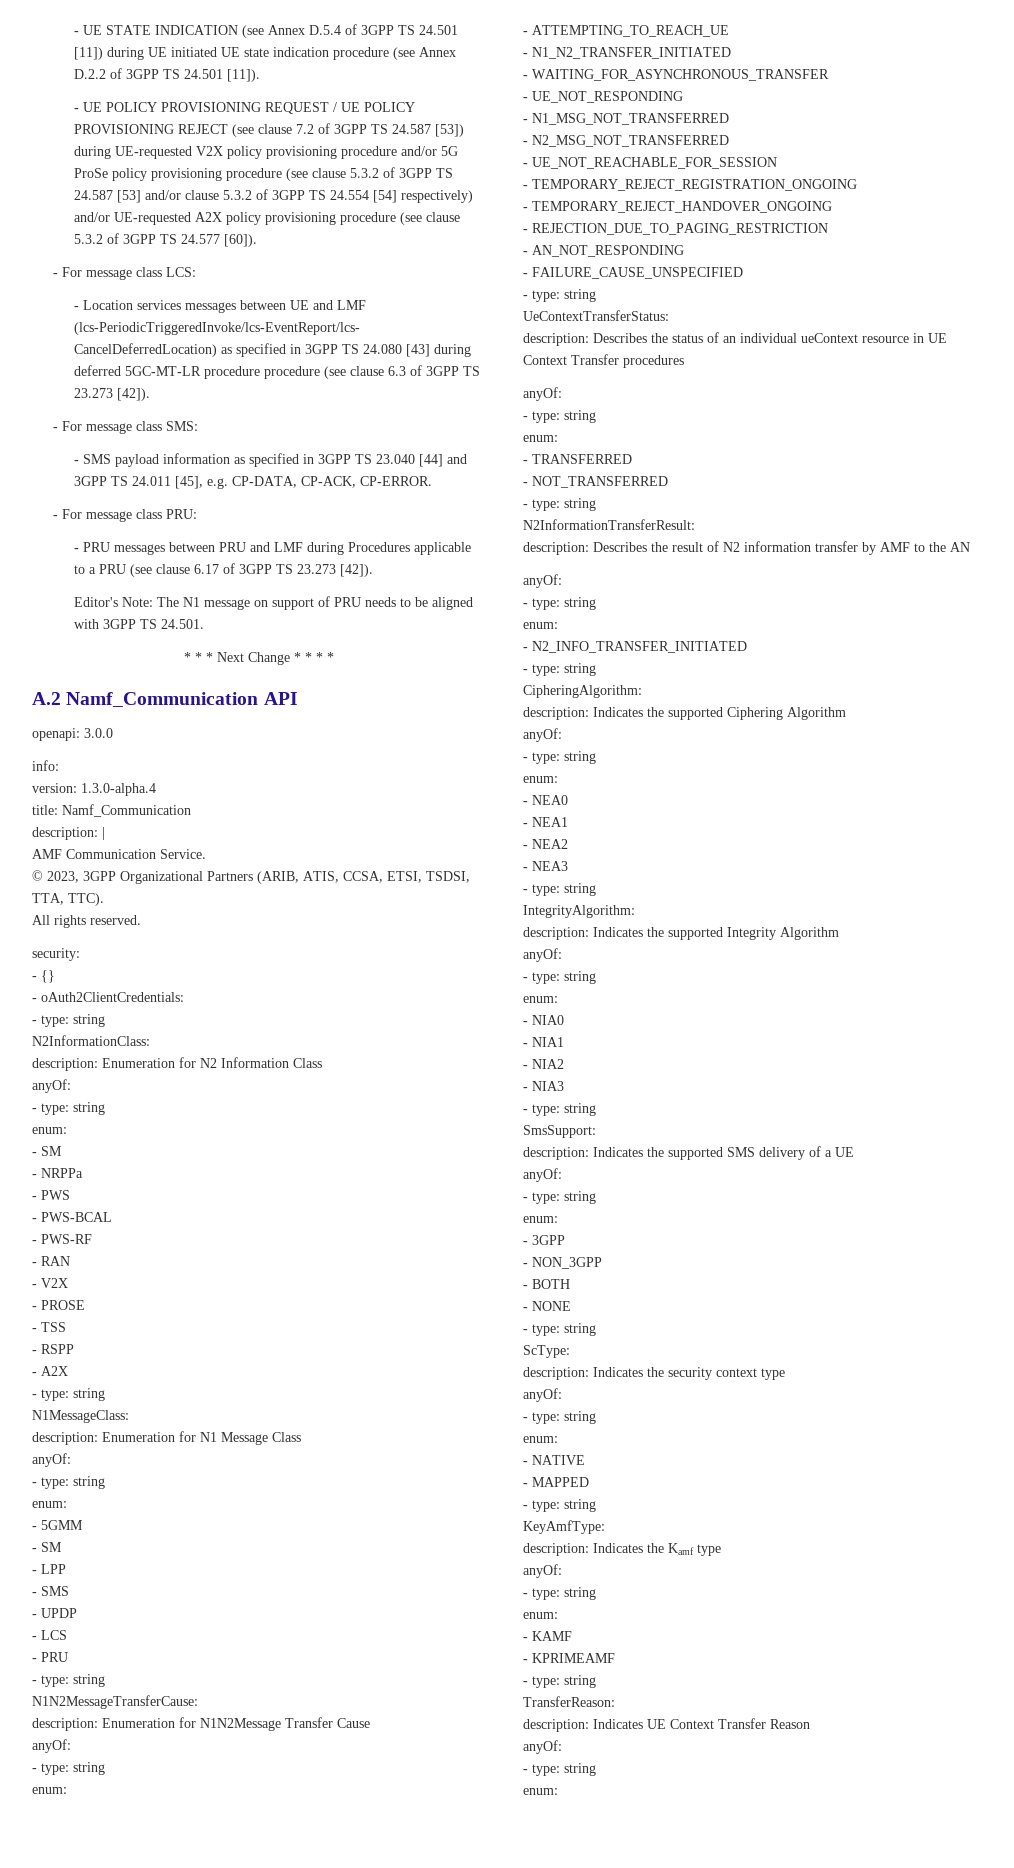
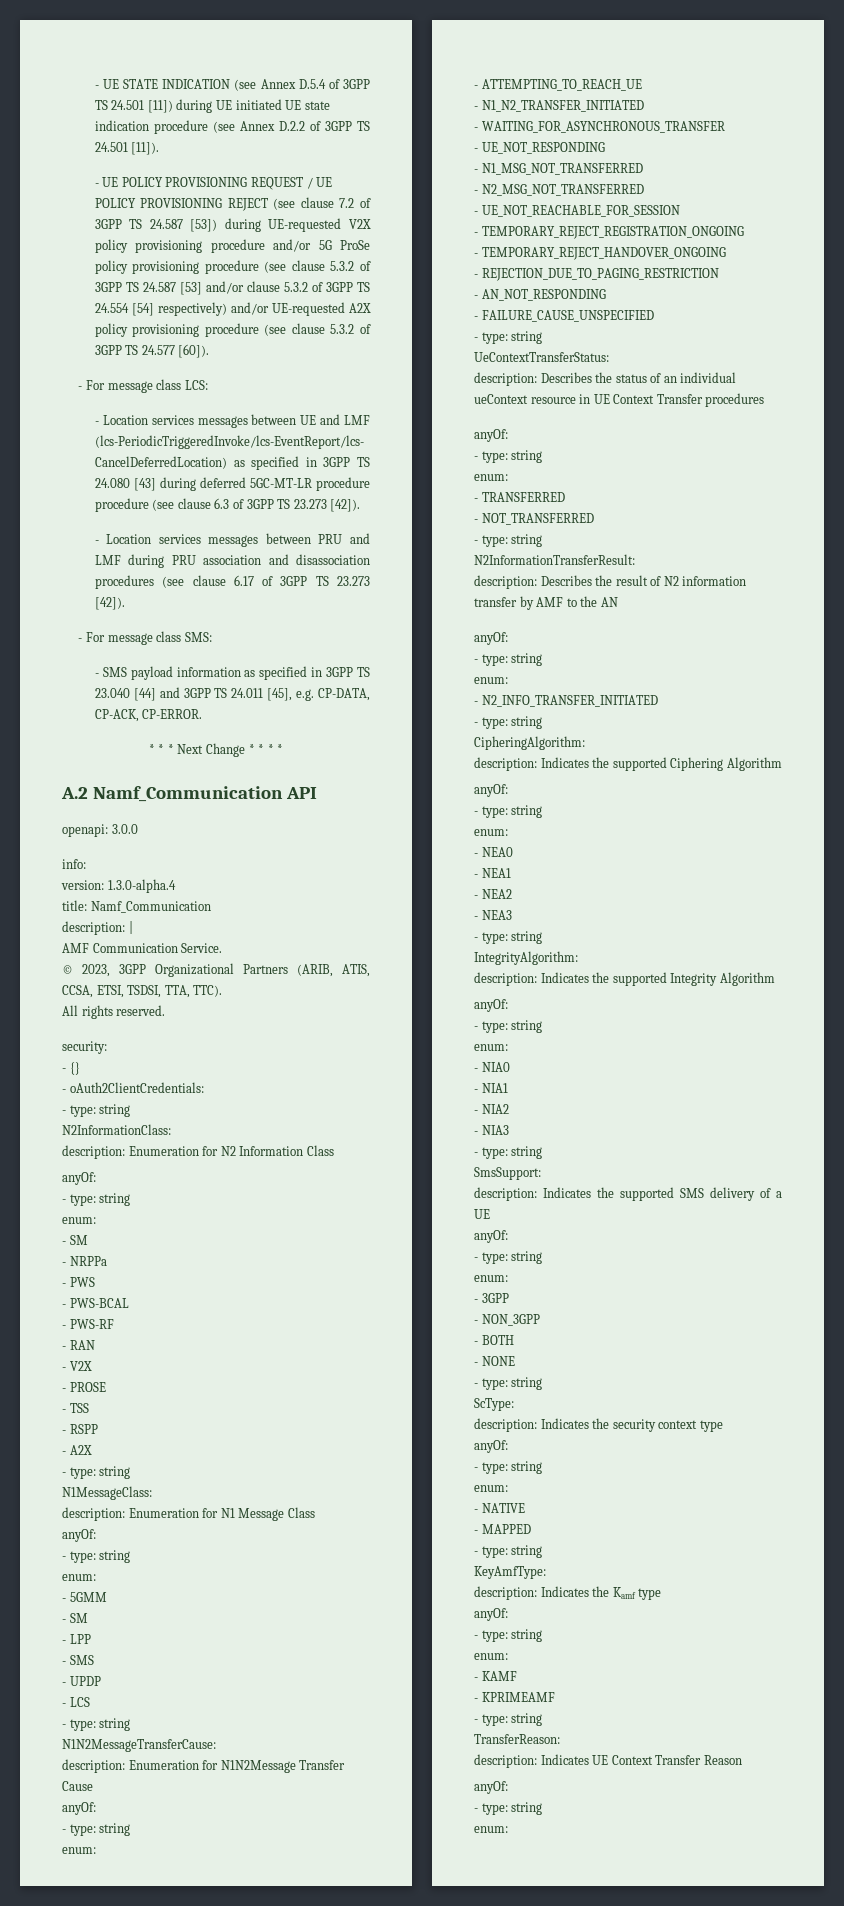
+ - Location services messages between PRU and LMF during PRU association and disassociation procedures (see clause 6.17 of 3GPP TS 23.273 [42]).
- - For message class PRU:
- - PRU messages between PRU and LMF during Procedures applicable to a PRU (see clause 6.17 of 3GPP TS 23.273 [42]).
- Editor's Note: The N1 message on support of PRU needs to be aligned with 3GPP TS 24.501.
  - LCS
- - PRU

